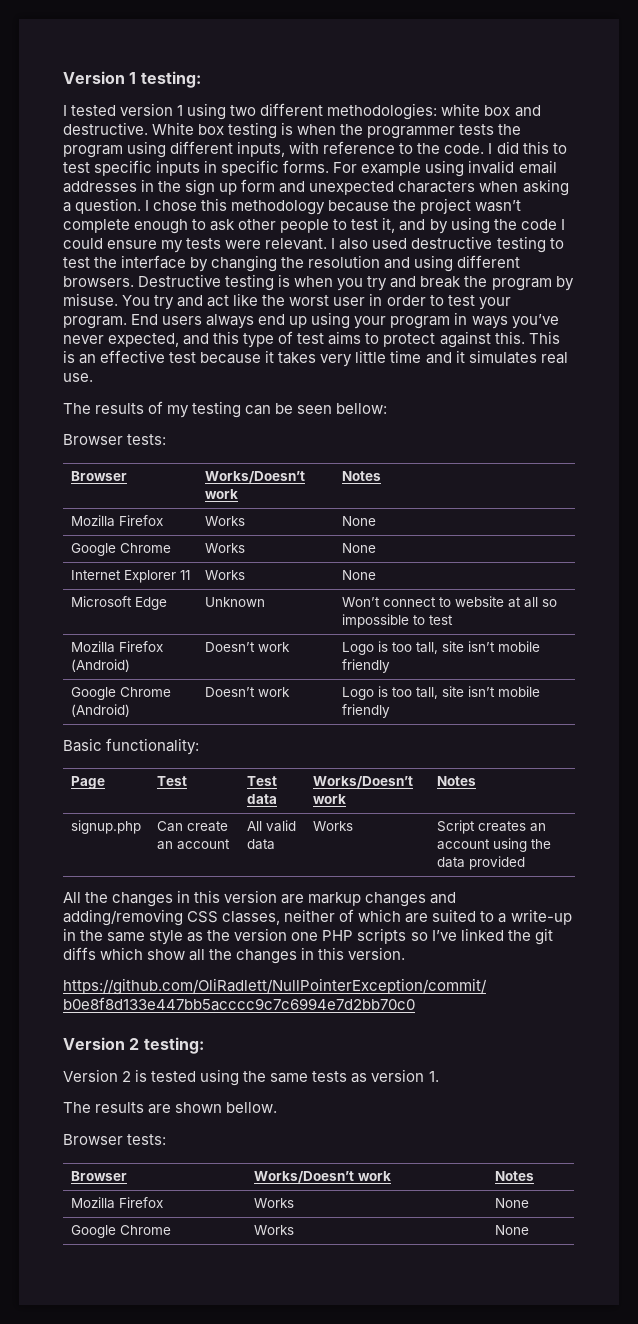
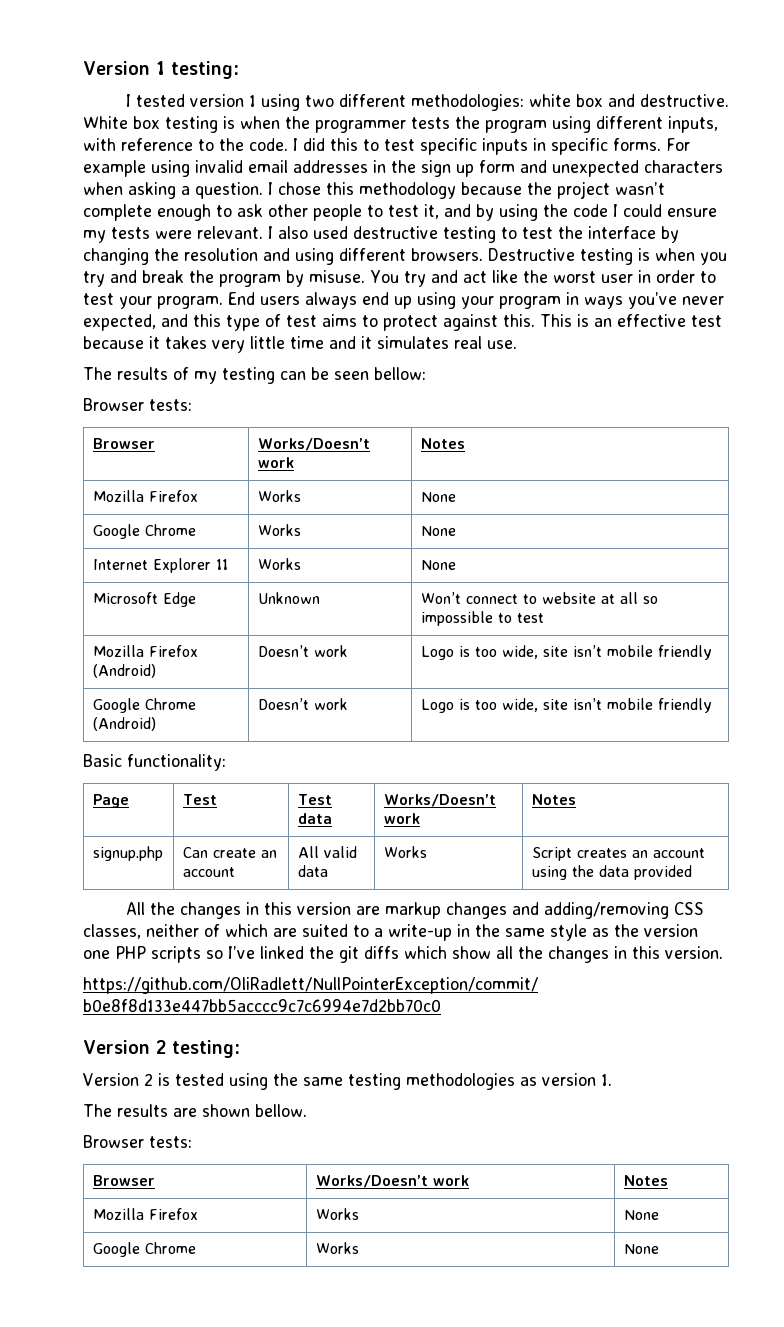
- Mozilla Firefox (Android) | Doesn’t work | Logo is too tall, site isn’t mobile friendly
+ Mozilla Firefox (Android) | Doesn’t work | Logo is too wide, site isn’t mobile friendly
- Google Chrome (Android) | Doesn’t work | Logo is too tall, site isn’t mobile friendly
+ Google Chrome (Android) | Doesn’t work | Logo is too wide, site isn’t mobile friendly
- Version 2 is tested using the same tests as version 1.
+ Version 2 is tested using the same testing methodologies as version 1.

